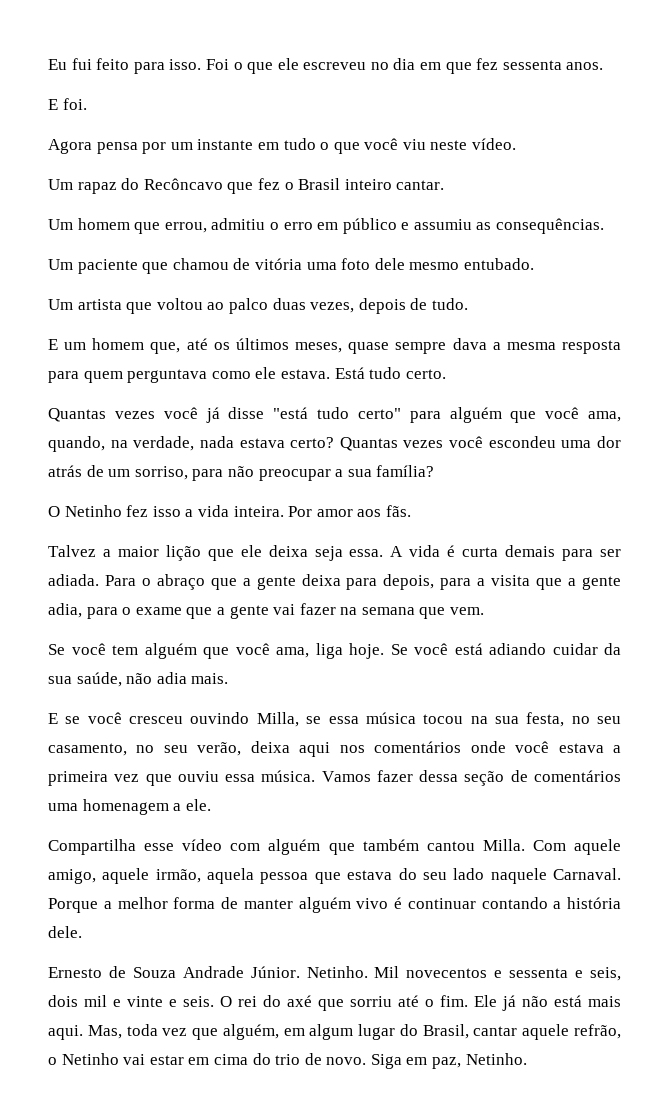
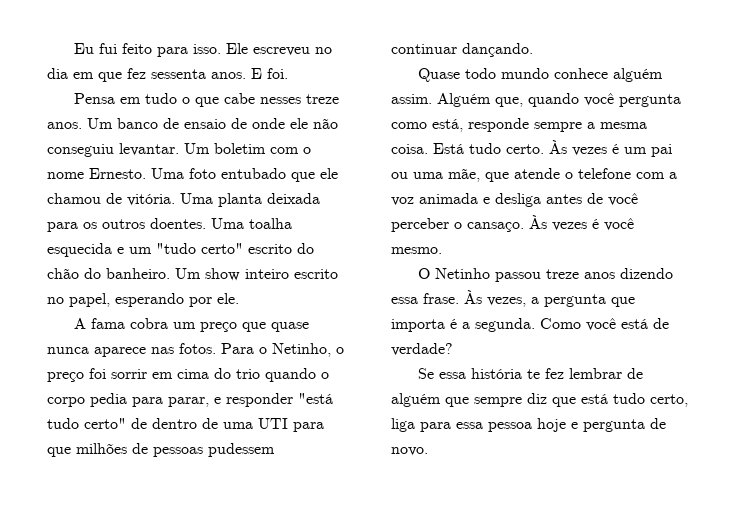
- Foi o que ele escreveu no dia em que fez sessenta anos.
- E foi.
+ Ele escreveu no dia em que fez sessenta anos. E foi.
- Agora pensa por um instante em tudo o que você viu neste vídeo.
- Um rapaz do Recôncavo que fez o Brasil inteiro cantar.
- Um homem que errou, admitiu o erro em público e assumiu as consequências.
- Um paciente que chamou de vitória uma foto dele mesmo entubado.
- Um artista que voltou ao palco duas vezes, depois de tudo.
- E um homem que, até os últimos meses, quase sempre dava a mesma resposta para quem perguntava como ele estava. Está tudo certo.
- Quantas vezes você já disse "está tudo certo" para alguém que você ama, quando, na verdade, nada estava certo? Quantas vezes você escondeu uma dor atrás de um sorriso, para não preocupar a sua família?
- O Netinho fez isso a vida inteira. Por amor aos fãs.
- Talvez a maior lição que ele deixa seja essa. A vida é curta demais para ser adiada. Para o abraço que a gente deixa para depois, para a visita que a gente adia, para o exame que a gente vai fazer na semana que vem.
- Se você tem alguém que você ama, liga hoje. Se você está adiando cuidar da sua saúde, não adia mais.
- E se você cresceu ouvindo Milla, se essa música tocou na sua festa, no seu casamento, no seu verão, deixa aqui nos comentários onde você estava a primeira vez que ouviu essa música. Vamos fazer dessa seção de comentários uma homenagem a ele.
- Compartilha esse vídeo com alguém que também cantou Milla. Com aquele amigo, aquele irmão, aquela pessoa que estava do seu lado naquele Carnaval. Porque a melhor forma de manter alguém vivo é continuar contando a história dele.
- Ernesto de Souza Andrade Júnior. Netinho. Mil novecentos e sessenta e seis, dois mil e vinte e seis. O rei do axé que sorriu até o fim. Ele já não está mais aqui. Mas, toda vez que alguém, em algum lugar do Brasil, cantar aquele refrão, o Netinho vai estar em cima do trio de novo. Siga em paz, Netinho.
+ Pensa em tudo o que cabe nesses treze anos. Um banco de ensaio de onde ele não conseguiu levantar. Um boletim com o nome Ernesto. Uma foto entubado que ele chamou de vitória. Uma planta deixada para os outros doentes. Uma toalha esquecida e um "tudo certo" escrito do chão do banheiro. Um show inteiro escrito no papel, esperando por ele.
+ A fama cobra um preço que quase nunca aparece nas fotos. Para o Netinho, o preço foi sorrir em cima do trio quando o corpo pedia para parar, e responder "está tudo certo" de dentro de uma UTI para que milhões de pessoas pudessem continuar dançando.
+ Quase todo mundo conhece alguém assim. Alguém que, quando você pergunta como está, responde sempre a mesma coisa. Está tudo certo. Às vezes é um pai ou uma mãe, que atende o telefone com a voz animada e desliga antes de você perceber o cansaço. Às vezes é você mesmo.
+ O Netinho passou treze anos dizendo essa frase. Às vezes, a pergunta que importa é a segunda. Como você está de verdade?
+ Se essa história te fez lembrar de alguém que sempre diz que está tudo certo, liga para essa pessoa hoje e pergunta de novo.

